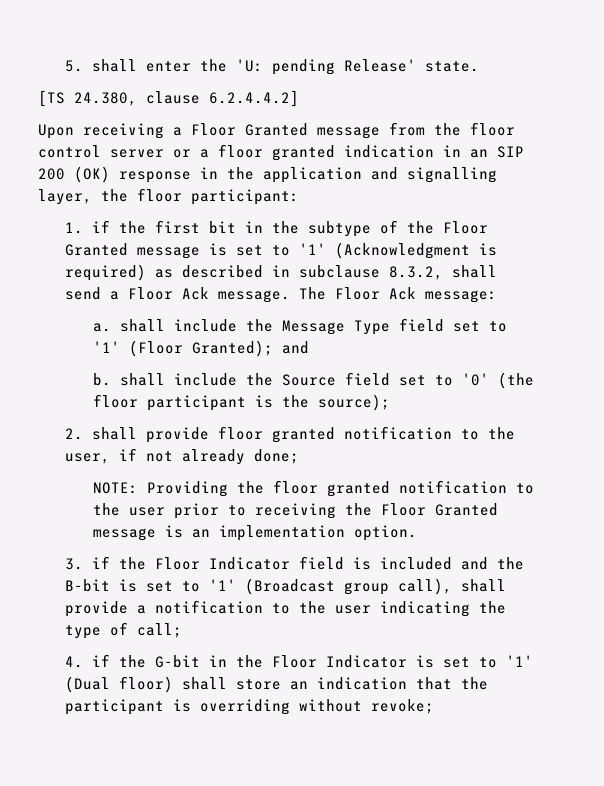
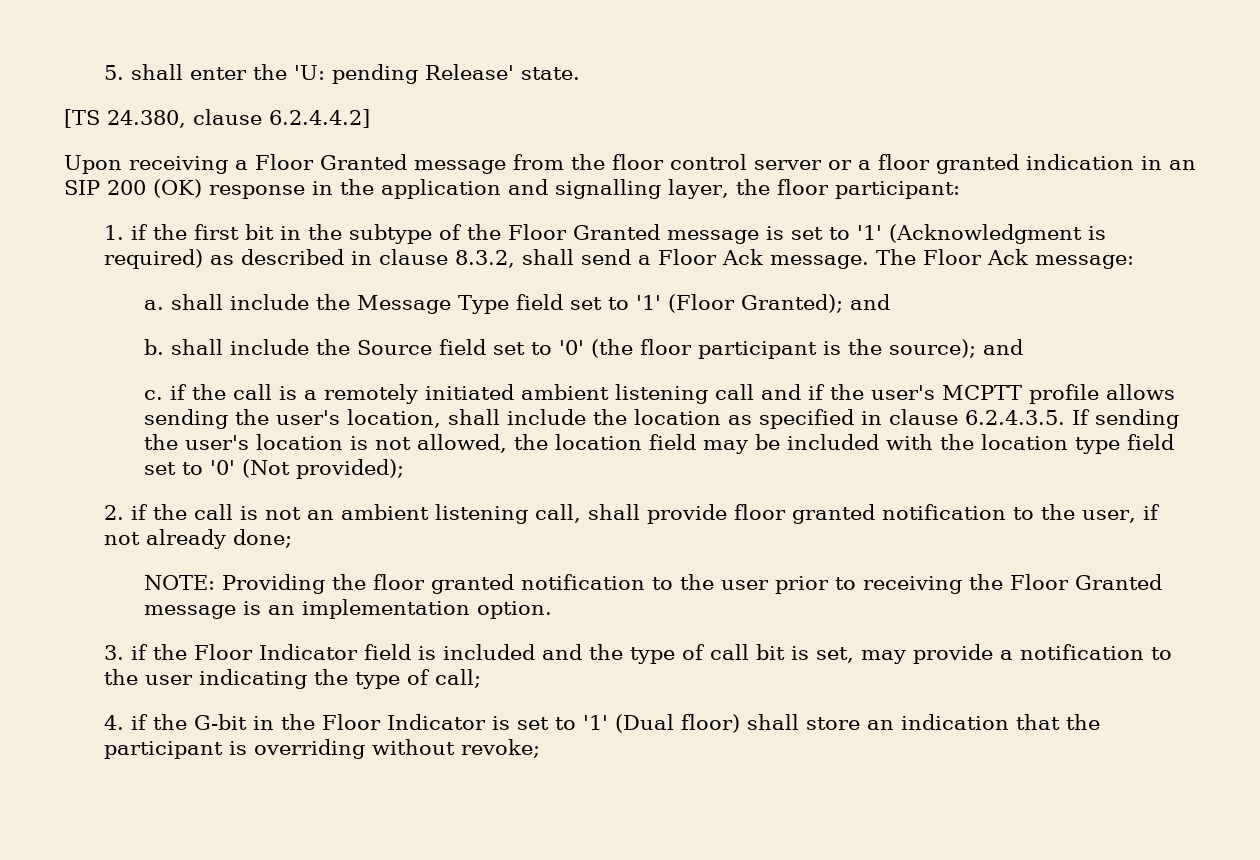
- 1. if the first bit in the subtype of the Floor Granted message is set to '1' (Acknowledgment is required) as described in subclause 8.3.2, shall send a Floor Ack message.
+ 1. if the first bit in the subtype of the Floor Granted message is set to '1' (Acknowledgment is required) as described in clause 8.3.2, shall send a Floor Ack message.
- b. shall include the Source field set to '0' (the floor participant is the source);
- 2. shall provide floor granted notification to the user, if not already done;
+ b. shall include the Source field set to '0' (the floor participant is the source); and
+ c. if the call is a remotely initiated ambient listening call and if the user's MCPTT profile allows sending the user's location, shall include the location as specified in clause 6.2.4.3.5. If sending the user's location is not allowed, the location field may be included with the location type field set to '0' (Not provided);
+ 2. if the call is not an ambient listening call, shall provide floor granted notification to the user, if not already done;
- 3. if the Floor Indicator field is included and the B-bit is set to '1' (Broadcast group call), shall provide a notification to the user indicating the type of call;
+ 3. if the Floor Indicator field is included and the type of call bit is set, may provide a notification to the user indicating the type of call;

